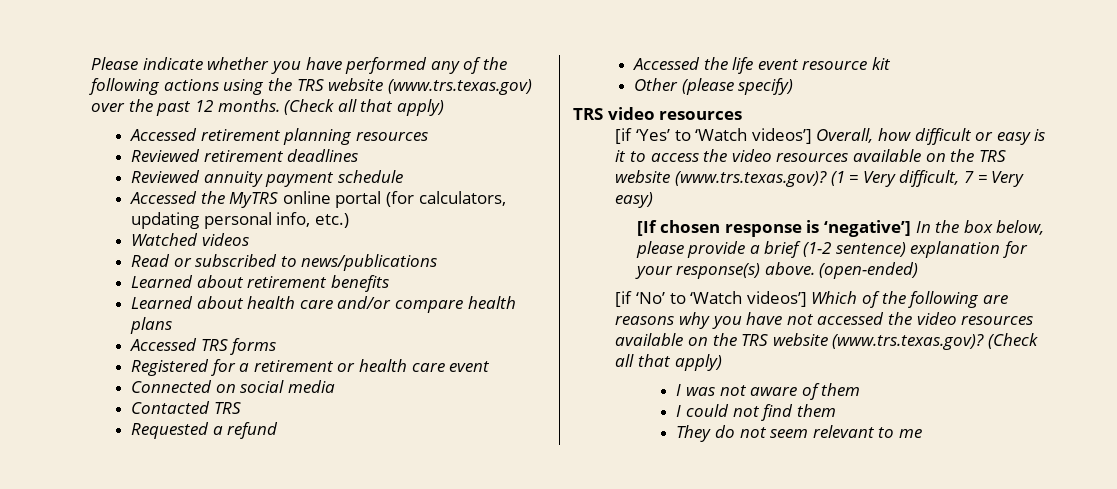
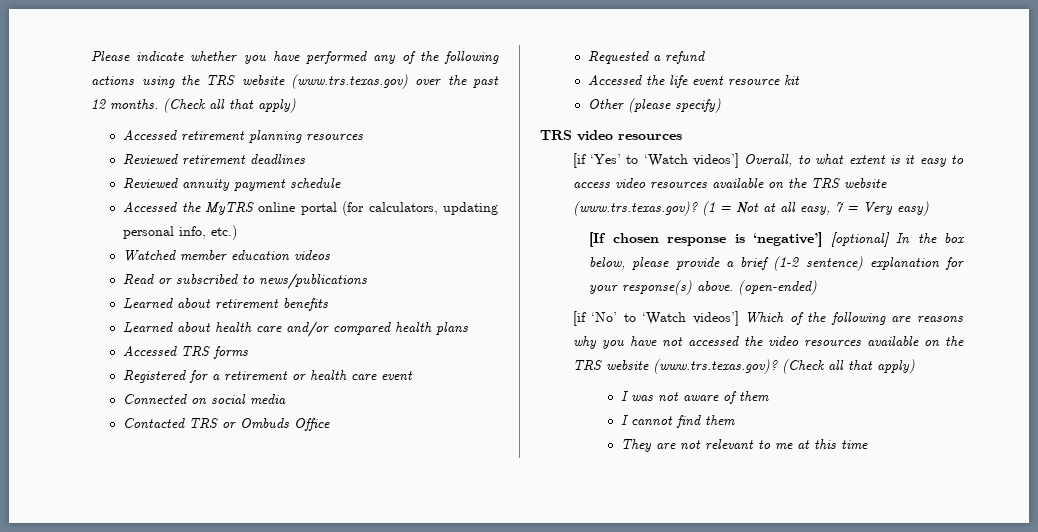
- Watched videos
+ Watched member education videos
- Learned about health care and/or compare health plans
+ Learned about health care and/or compared health plans
- Contacted TRS
+ Contacted TRS or Ombuds Office
- [if ‘Yes’ to ‘Watch videos’] Overall, how difficult or easy is it to access the video resources available on the TRS website (www.trs.texas.gov)?
+ [if ‘Yes’ to ‘Watch videos’] Overall, to what extent is it easy to access video resources available on the TRS website (www.trs.texas.gov)?
- (1 = Very difficult, 7 = Very easy)
+ (1 = Not at all easy, 7 = Very easy)
- [If chosen response is ‘negative’] In the box below, please provide a brief (1-2 sentence) explanation for your response(s) above.
+ [If chosen response is ‘negative’] [optional] In the box below, please provide a brief (1-2 sentence) explanation for your response(s) above.
- I could not find them
+ I cannot find them
- They do not seem relevant to me
+ They are not relevant to me at this time

